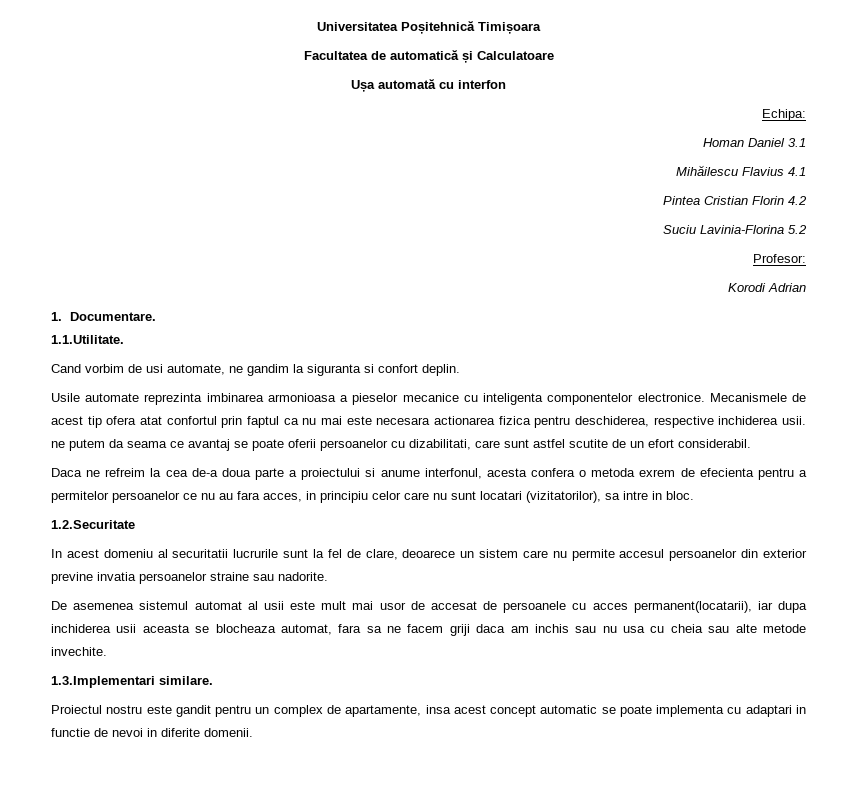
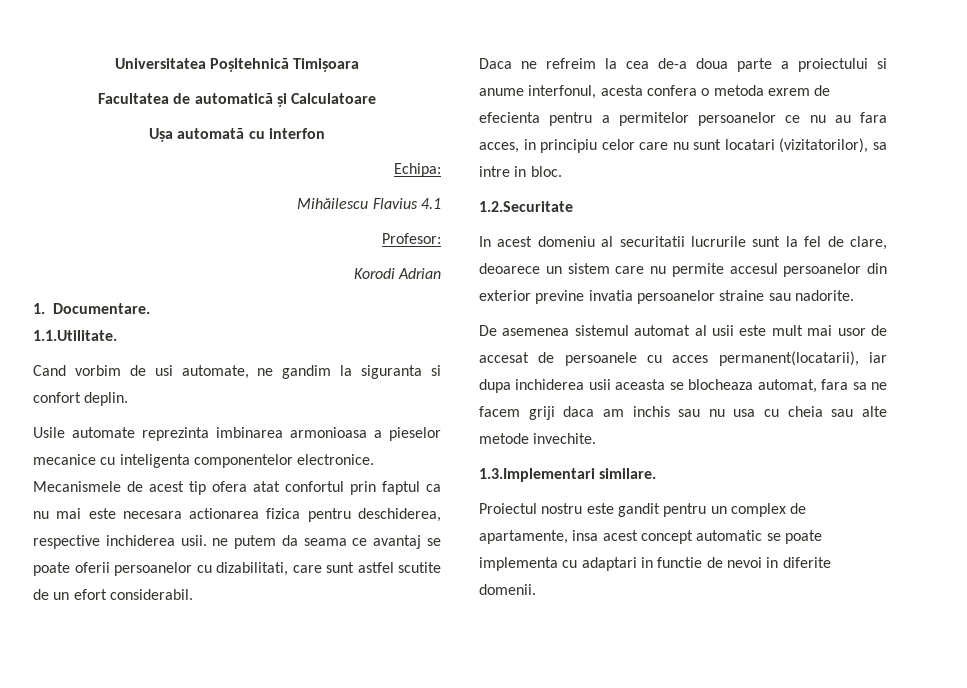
- Homan Daniel 3.1
- Pintea Cristian Florin 4.2
- Suciu Lavinia-Florina 5.2

